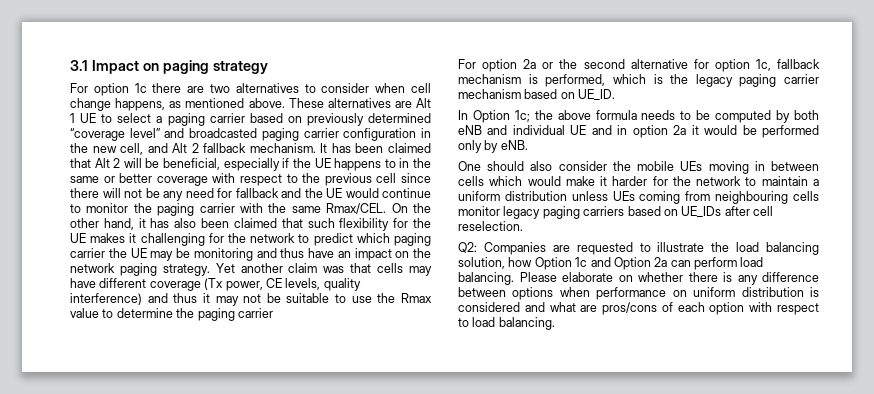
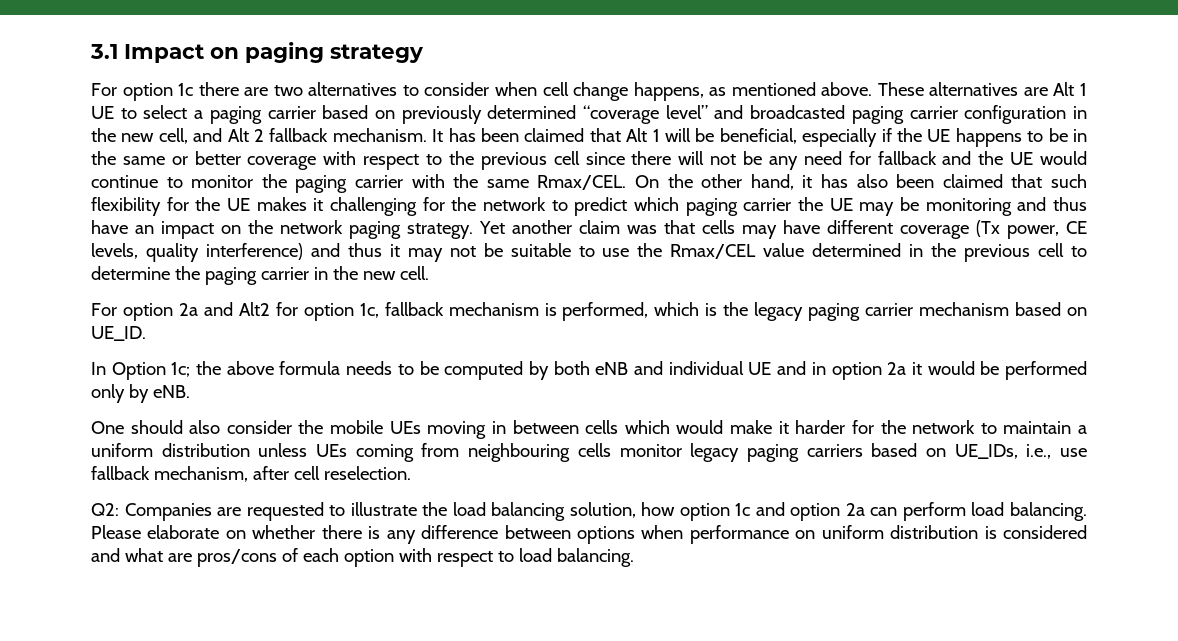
- It has been claimed that Alt 2 will be beneficial, especially if the UE happens to in the same or better coverage with respect to the previous cell since there will not be any need for fallback and the UE would continue to monitor the paging carrier with the same Rmax/CEL.
+ It has been claimed that Alt 1 will be beneficial, especially if the UE happens to be in the same or better coverage with respect to the previous cell since there will not be any need for fallback and the UE would continue to monitor the paging carrier with the same Rmax/CEL.
- Yet another claim was that cells may have different coverage (Tx power, CE levels, quality interference) and thus it may not be suitable to use the Rmax value to determine the paging carrier
+ Yet another claim was that cells may have different coverage (Tx power, CE levels, quality interference) and thus it may not be suitable to use the Rmax/CEL value determined in the previous cell to determine the paging carrier in the new cell.
- For option 2a or the second alternative for option 1c, fallback mechanism is performed, which is the legacy paging carrier mechanism based on UE_ID.
+ For option 2a and Alt2 for option 1c, fallback mechanism is performed, which is the legacy paging carrier mechanism based on UE_ID.
- One should also consider the mobile UEs moving in between cells which would make it harder for the network to maintain a uniform distribution unless UEs coming from neighbouring cells monitor legacy paging carriers based on UE_IDs after cell reselection.
+ One should also consider the mobile UEs moving in between cells which would make it harder for the network to maintain a uniform distribution unless UEs coming from neighbouring cells monitor legacy paging carriers based on UE_IDs, i.e., use fallback mechanism, after cell reselection.
- Q2: Companies are requested to illustrate the load balancing solution, how Option 1c and Option 2a can perform load balancing.
+ Q2: Companies are requested to illustrate the load balancing solution, how option 1c and option 2a can perform load balancing.

